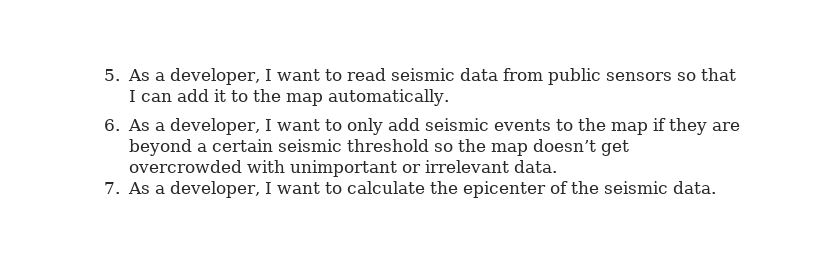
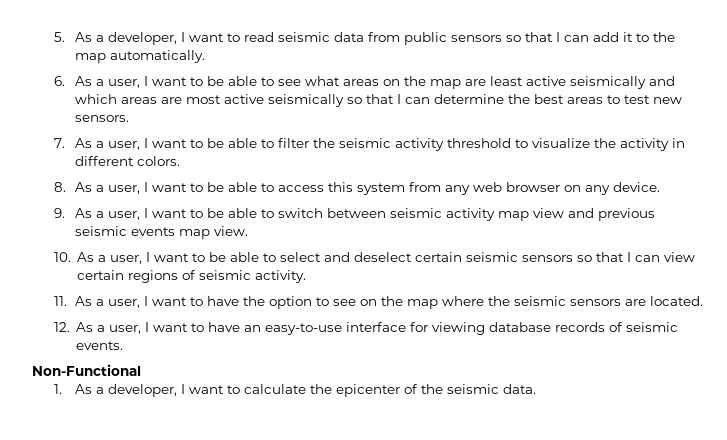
- 6. As a developer, I want to only add seismic events to the map if they are beyond a certain seismic threshold so the map doesn’t get overcrowded with unimportant or irrelevant data.
- 7. As a developer, I want to calculate the epicenter of the seismic data.
+ 6. As a user, I want to be able to see what areas on the map are least active seismically and which areas are most active seismically so that I can determine the best areas to test new sensors.
+ 7. As a user, I want to be able to filter the seismic activity threshold to visualize the activity in different colors.
+ 8. As a user, I want to be able to access this system from any web browser on any device.
+ 9. As a user, I want to be able to switch between seismic activity map view and previous seismic events map view.
+ 10. As a user, I want to be able to select and deselect certain seismic sensors so that I can view certain regions of seismic activity.
+ 11. As a user, I want to have the option to see on the map where the seismic sensors are located.
+ 12. As a user, I want to have an easy-to-use interface for viewing database records of seismic events.
+ Non-Functional
+ 1. As a developer, I want to calculate the epicenter of the seismic data.

